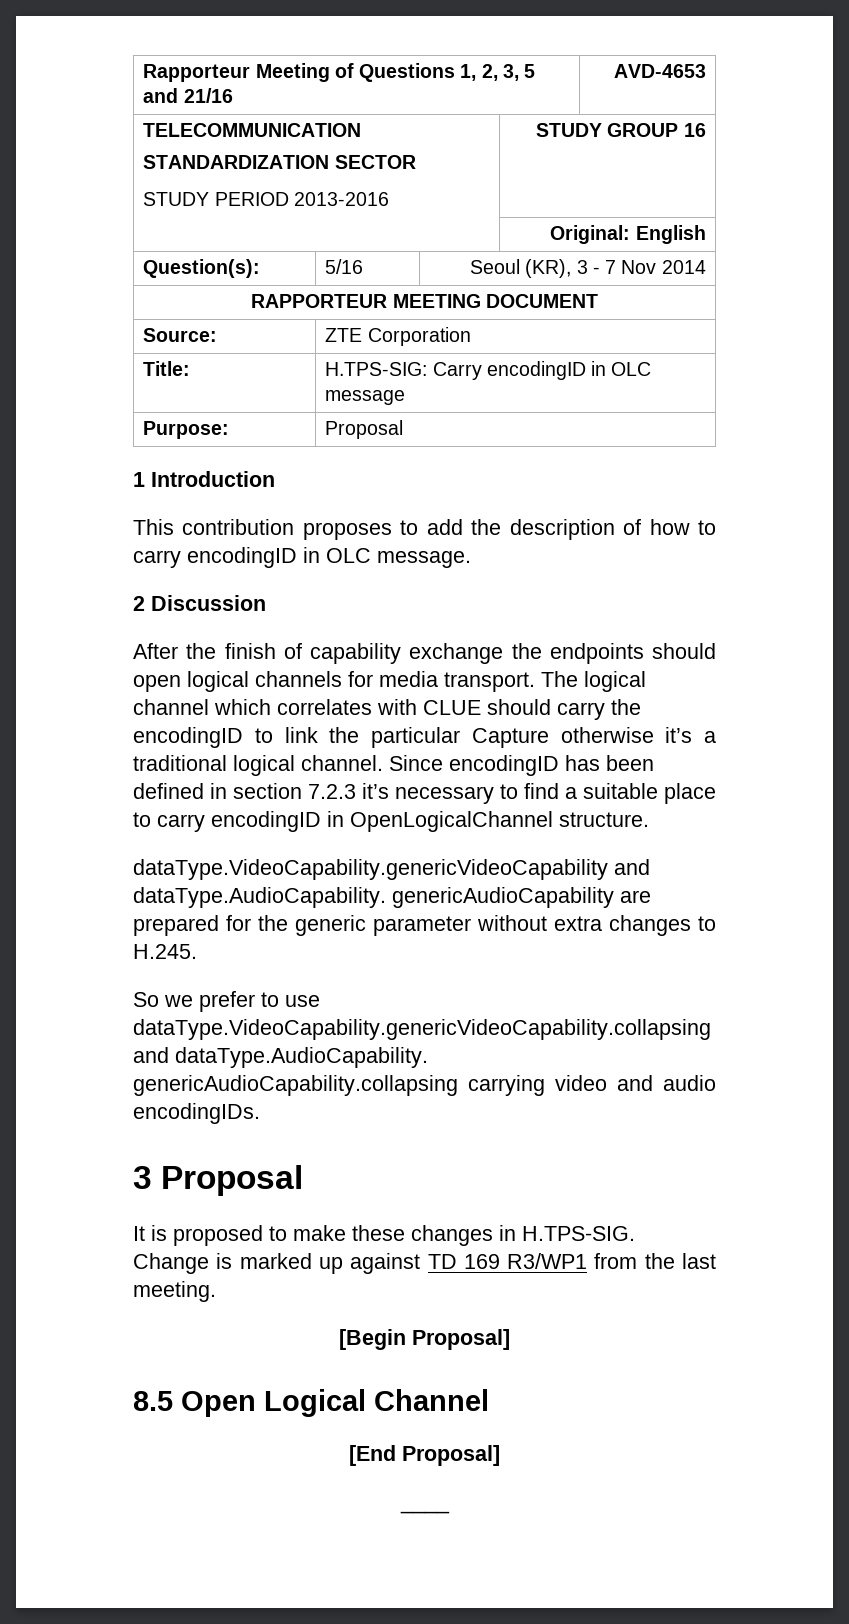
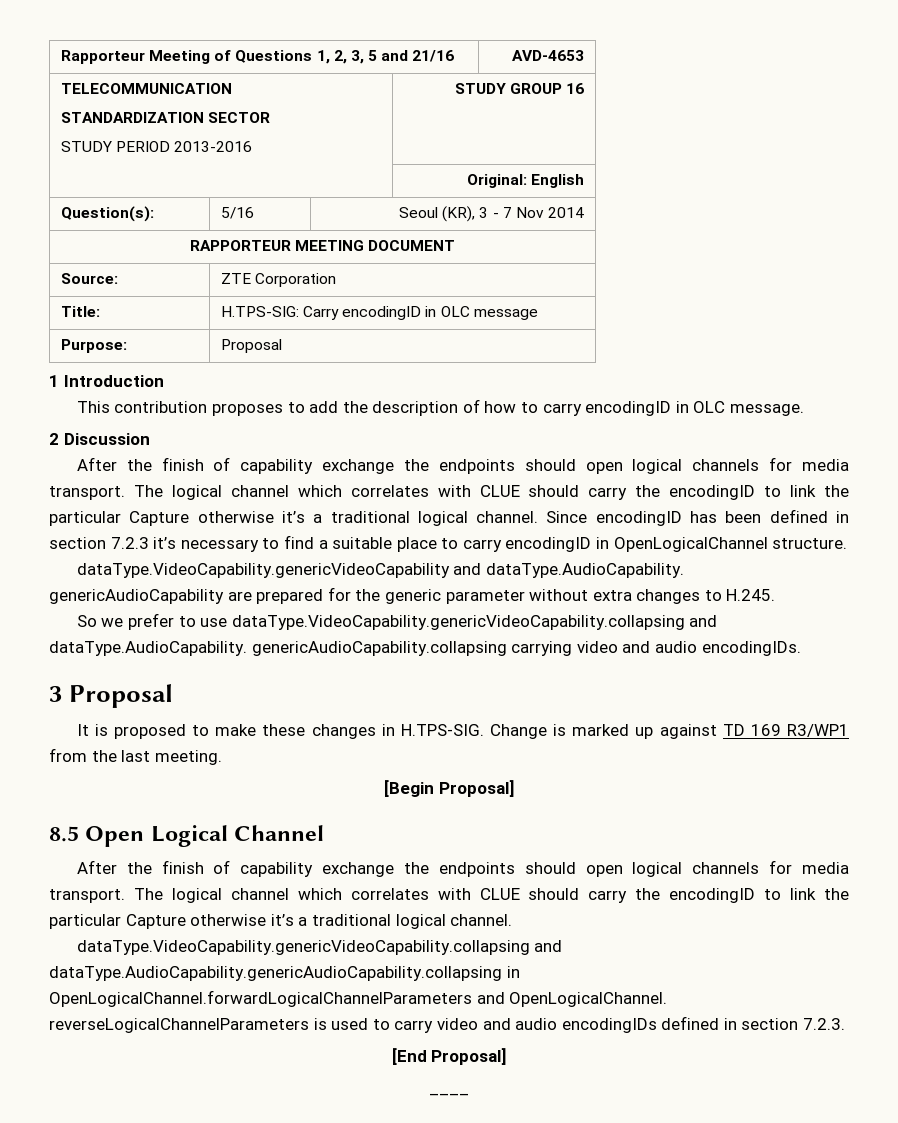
  8.5 Open Logical Channel
+ After the finish of capability exchange the endpoints should open logical channels for media transport. The logical channel which correlates with CLUE should carry the encodingID to link the particular Capture otherwise it’s a traditional logical channel.
+ dataType.VideoCapability.genericVideoCapability.collapsing and dataType.AudioCapability.genericAudioCapability.collapsing in OpenLogicalChannel.forwardLogicalChannelParameters and OpenLogicalChannel. reverseLogicalChannelParameters is used to carry video and audio encodingIDs defined in section 7.2.3.

